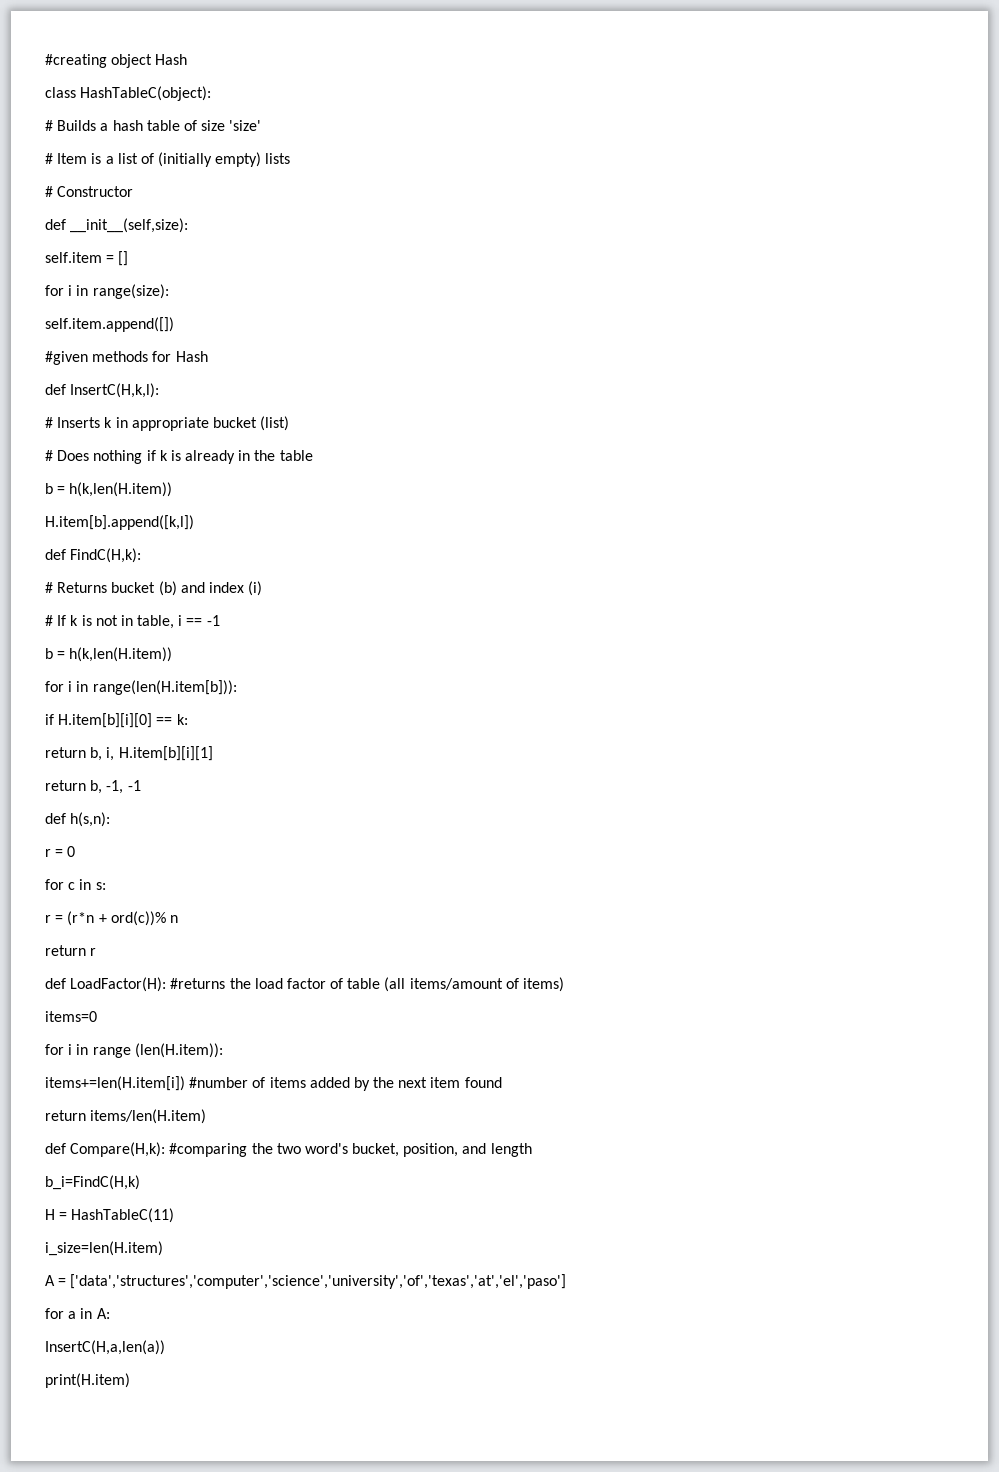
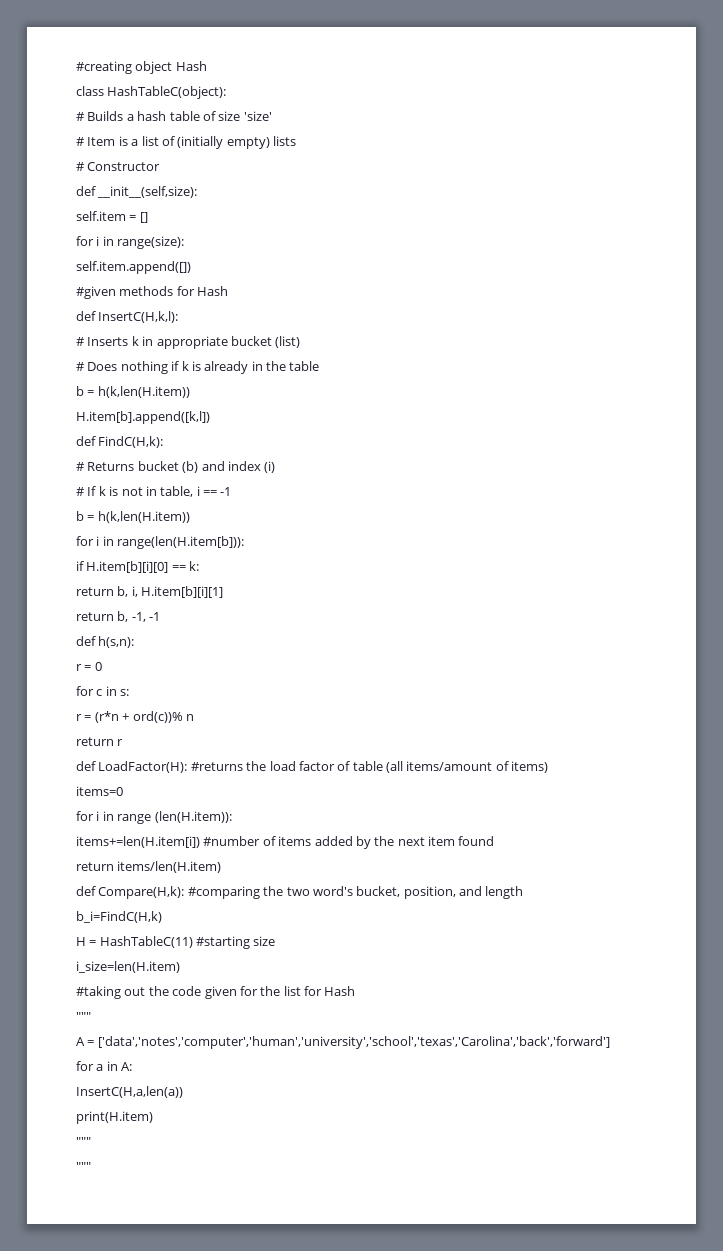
- H = HashTableC(11)
+ H = HashTableC(11) #starting size
+ #taking out the code given for the list for Hash
+ """
- A = ['data','structures','computer','science','university','of','texas','at','el','paso']
+ A = ['data','notes','computer','human','university','school','texas','Carolina','back','forward']
  print(H.item)
+ """
+ """

